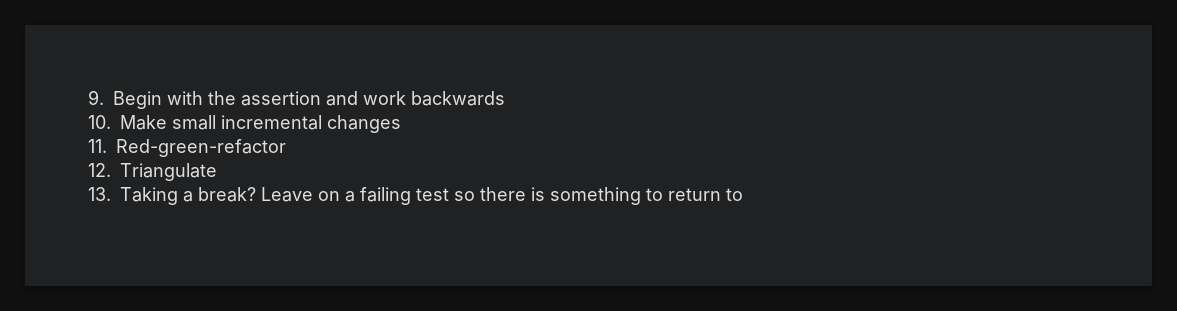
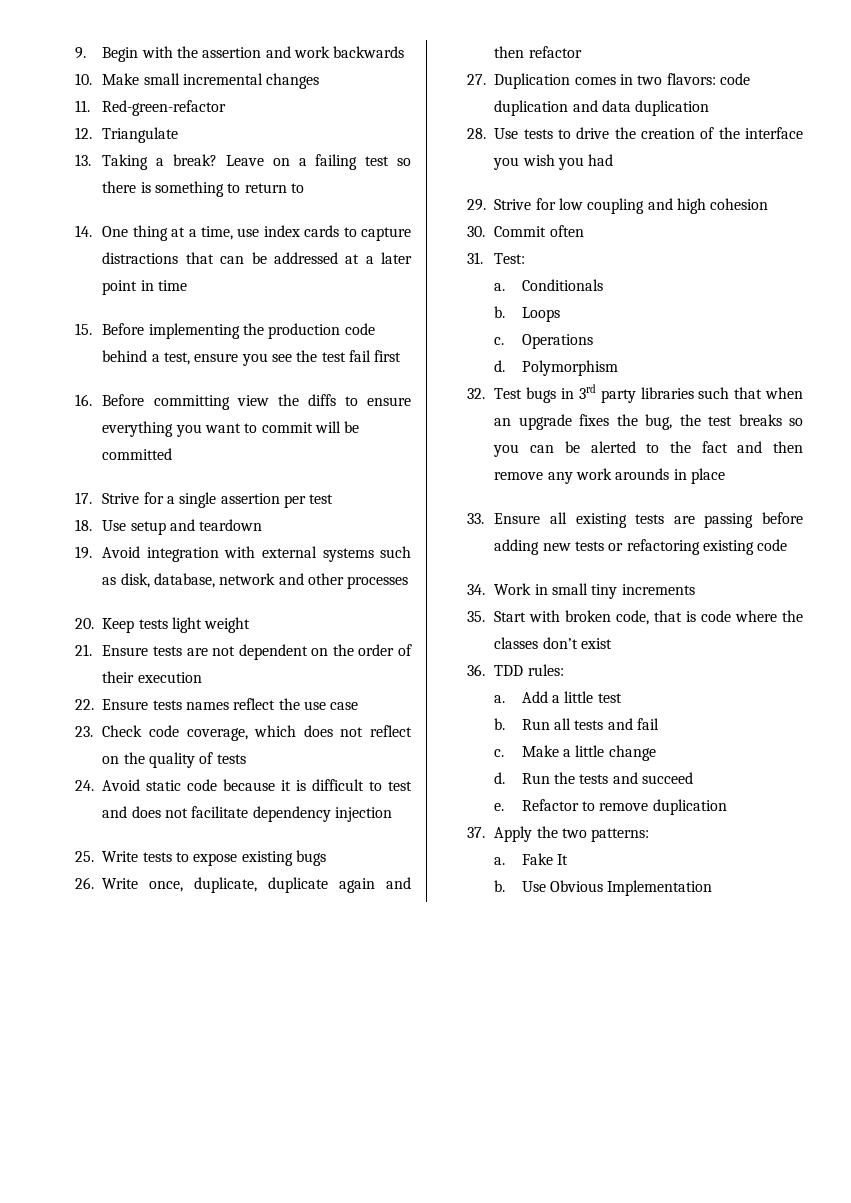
+ 14. One thing at a time, use index cards to capture distractions that can be addressed at a later point in time
+ 15. Before implementing the production code behind a test, ensure you see the test fail first
+ 16. Before committing view the diffs to ensure everything you want to commit will be committed
+ 17. Strive for a single assertion per test
+ 18. Use setup and teardown
+ 19. Avoid integration with external systems such as disk, database, network and other processes
+ 20. Keep tests light weight
+ 21. Ensure tests are not dependent on the order of their execution
+ 22. Ensure tests names reflect the use case
+ 23. Check code coverage, which does not reflect on the quality of tests
+ 24. Avoid static code because it is difficult to test and does not facilitate dependency injection
+ 25. Write tests to expose existing bugs
+ 26. Write once, duplicate, duplicate again and then refactor
+ 27. Duplication comes in two flavors: code duplication and data duplication
+ 28. Use tests to drive the creation of the interface you wish you had
+ 29. Strive for low coupling and high cohesion
+ 30. Commit often
+ 31. Test:
+ a. Conditionals
+ b. Loops
+ c. Operations
+ d. Polymorphism
+ 32. Test bugs in 3rd party libraries such that when an upgrade fixes the bug, the test breaks so you can be alerted to the fact and then remove any work arounds in place
+ 33. Ensure all existing tests are passing before adding new tests or refactoring existing code
+ 34. Work in small tiny increments
+ 35. Start with broken code, that is code where the classes don’t exist
+ 36. TDD rules:
+ a. Add a little test
+ b. Run all tests and fail
+ c. Make a little change
+ d. Run the tests and succeed
+ e. Refactor to remove duplication
+ 37. Apply the two patterns:
+ a. Fake It
+ b. Use Obvious Implementation

